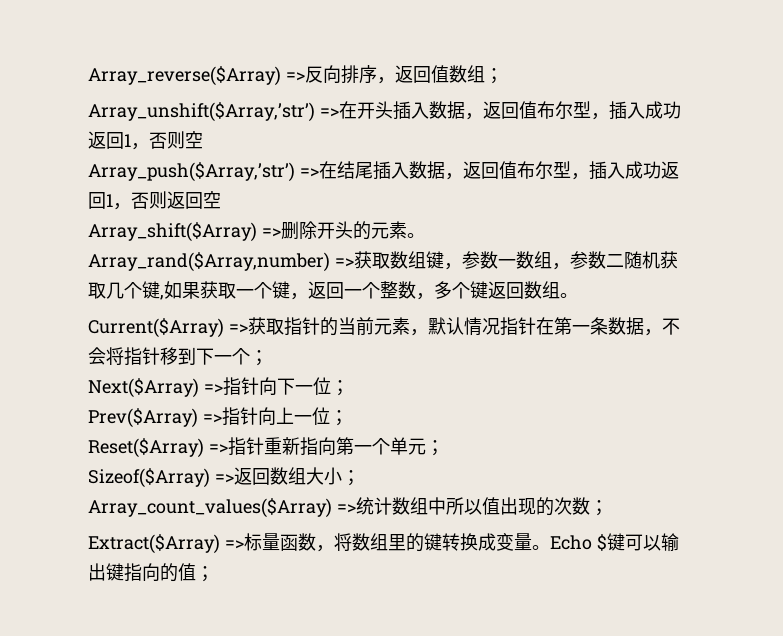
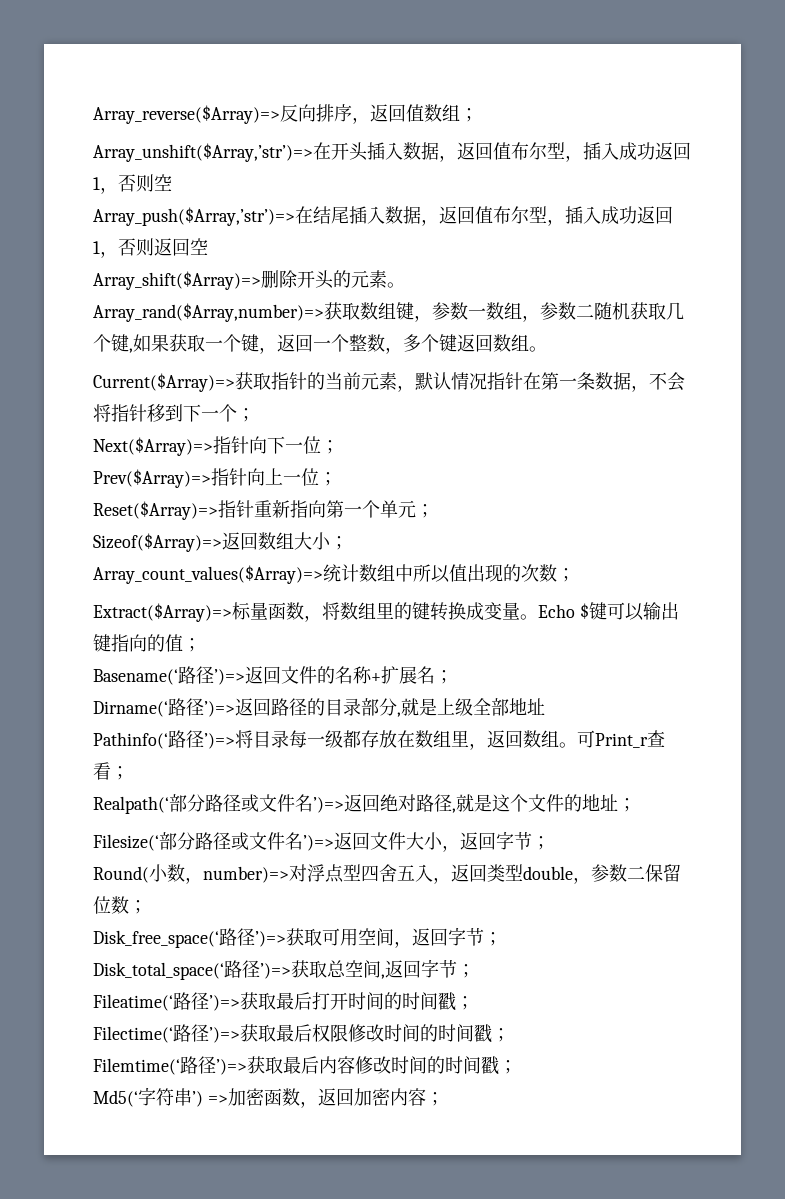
- Array_reverse($Array) =>反向排序，返回值数组；
+ Array_reverse($Array)=>反向排序，返回值数组；
- Array_unshift($Array,’str’) =>在开头插入数据，返回值布尔型，插入成功返回1，否则空
+ Array_unshift($Array,’str’)=>在开头插入数据，返回值布尔型，插入成功返回1，否则空
- Array_push($Array,’str’) =>在结尾插入数据，返回值布尔型，插入成功返回1，否则返回空
+ Array_push($Array,’str’)=>在结尾插入数据，返回值布尔型，插入成功返回1，否则返回空
- Array_shift($Array) =>删除开头的元素。
+ Array_shift($Array)=>删除开头的元素。
- Array_rand($Array,number) =>获取数组键，参数一数组，参数二随机获取几个键,如果获取一个键，返回一个整数，多个键返回数组。
+ Array_rand($Array,number)=>获取数组键，参数一数组，参数二随机获取几个键,如果获取一个键，返回一个整数，多个键返回数组。
- Current($Array) =>获取指针的当前元素，默认情况指针在第一条数据，不会将指针移到下一个；
+ Current($Array)=>获取指针的当前元素，默认情况指针在第一条数据，不会将指针移到下一个；
- Next($Array) =>指针向下一位；
+ Next($Array)=>指针向下一位；
- Prev($Array) =>指针向上一位；
+ Prev($Array)=>指针向上一位；
- Reset($Array) =>指针重新指向第一个单元；
+ Reset($Array)=>指针重新指向第一个单元；
- Sizeof($Array) =>返回数组大小；
+ Sizeof($Array)=>返回数组大小；
- Array_count_values($Array) =>统计数组中所以值出现的次数；
+ Array_count_values($Array)=>统计数组中所以值出现的次数；
- Extract($Array) =>标量函数，将数组里的键转换成变量。
+ Extract($Array)=>标量函数，将数组里的键转换成变量。
+ Basename(‘路径’)=>返回文件的名称+扩展名；
+ Dirname(‘路径’)=>返回路径的目录部分,就是上级全部地址
+ Pathinfo(‘路径’)=>将目录每一级都存放在数组里，返回数组。可Print_r查看；
+ Realpath(‘部分路径或文件名’)=>返回绝对路径,就是这个文件的地址；
+ Filesize(‘部分路径或文件名’)=>返回文件大小，返回字节；
+ Round(小数，number)=>对浮点型四舍五入，返回类型double，参数二保留位数；
+ Disk_free_space(‘路径’)=>获取可用空间，返回字节；
+ Disk_total_space(‘路径’)=>获取总空间,返回字节；
+ Fileatime(‘路径’)=>获取最后打开时间的时间戳；
+ Filectime(‘路径’)=>获取最后权限修改时间的时间戳；
+ Filemtime(‘路径’)=>获取最后内容修改时间的时间戳；
+ Md5(‘字符串’) =>加密函数，返回加密内容；

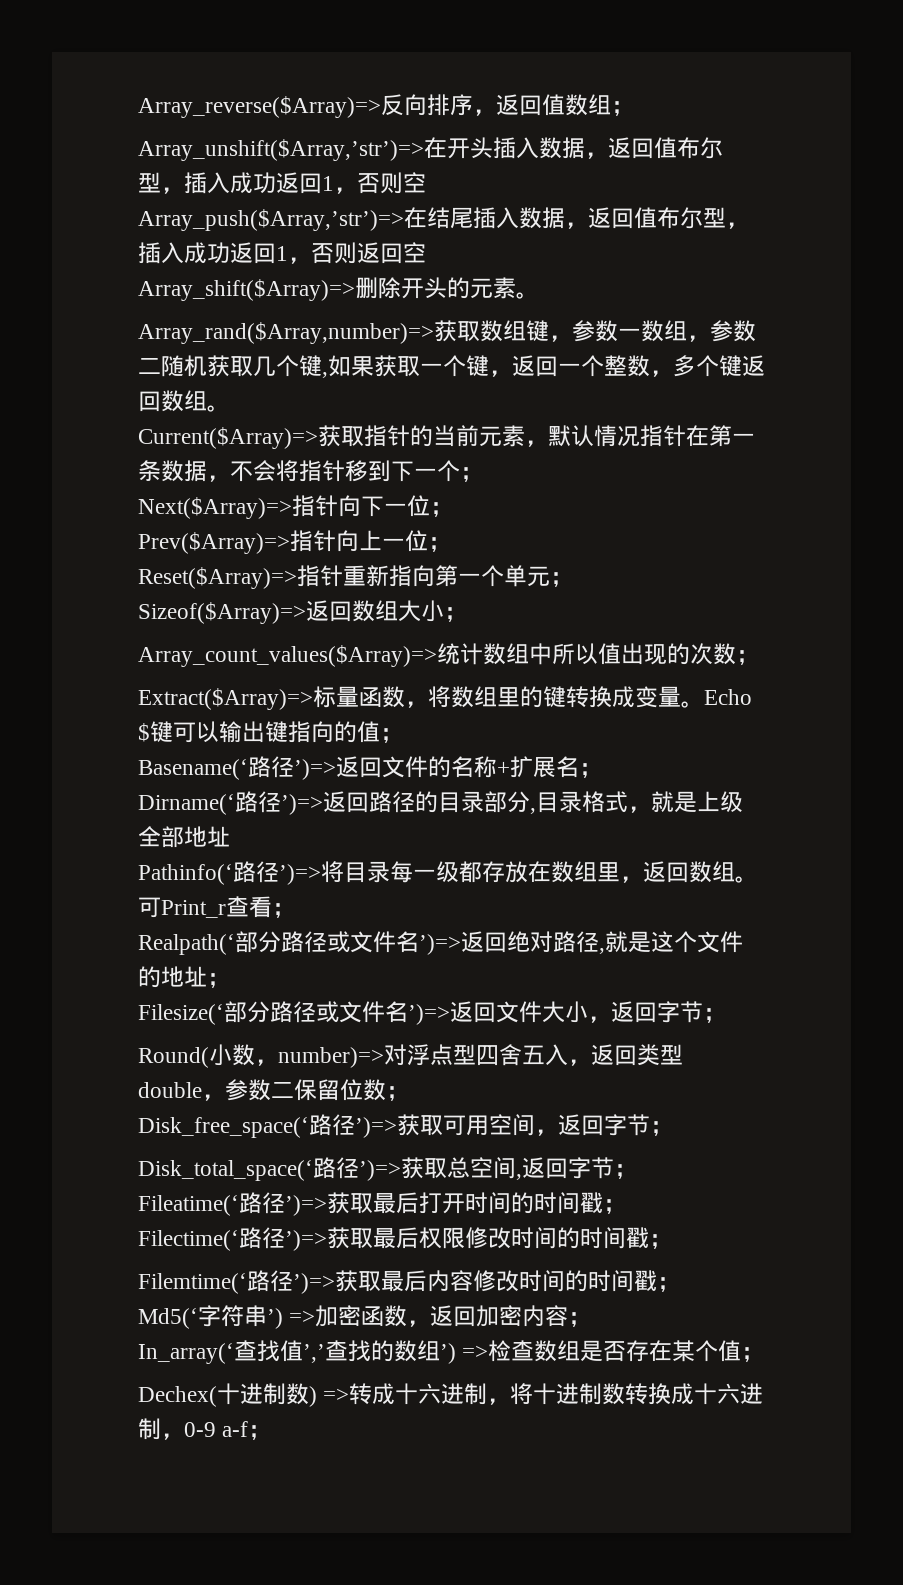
- Dirname(‘路径’)=>返回路径的目录部分,就是上级全部地址
+ Dirname(‘路径’)=>返回路径的目录部分,目录格式，就是上级全部地址
+ In_array(‘查找值’,’查找的数组’) =>检查数组是否存在某个值；
+ Dechex(十进制数) =>转成十六进制，将十进制数转换成十六进制，0-9 a-f；

